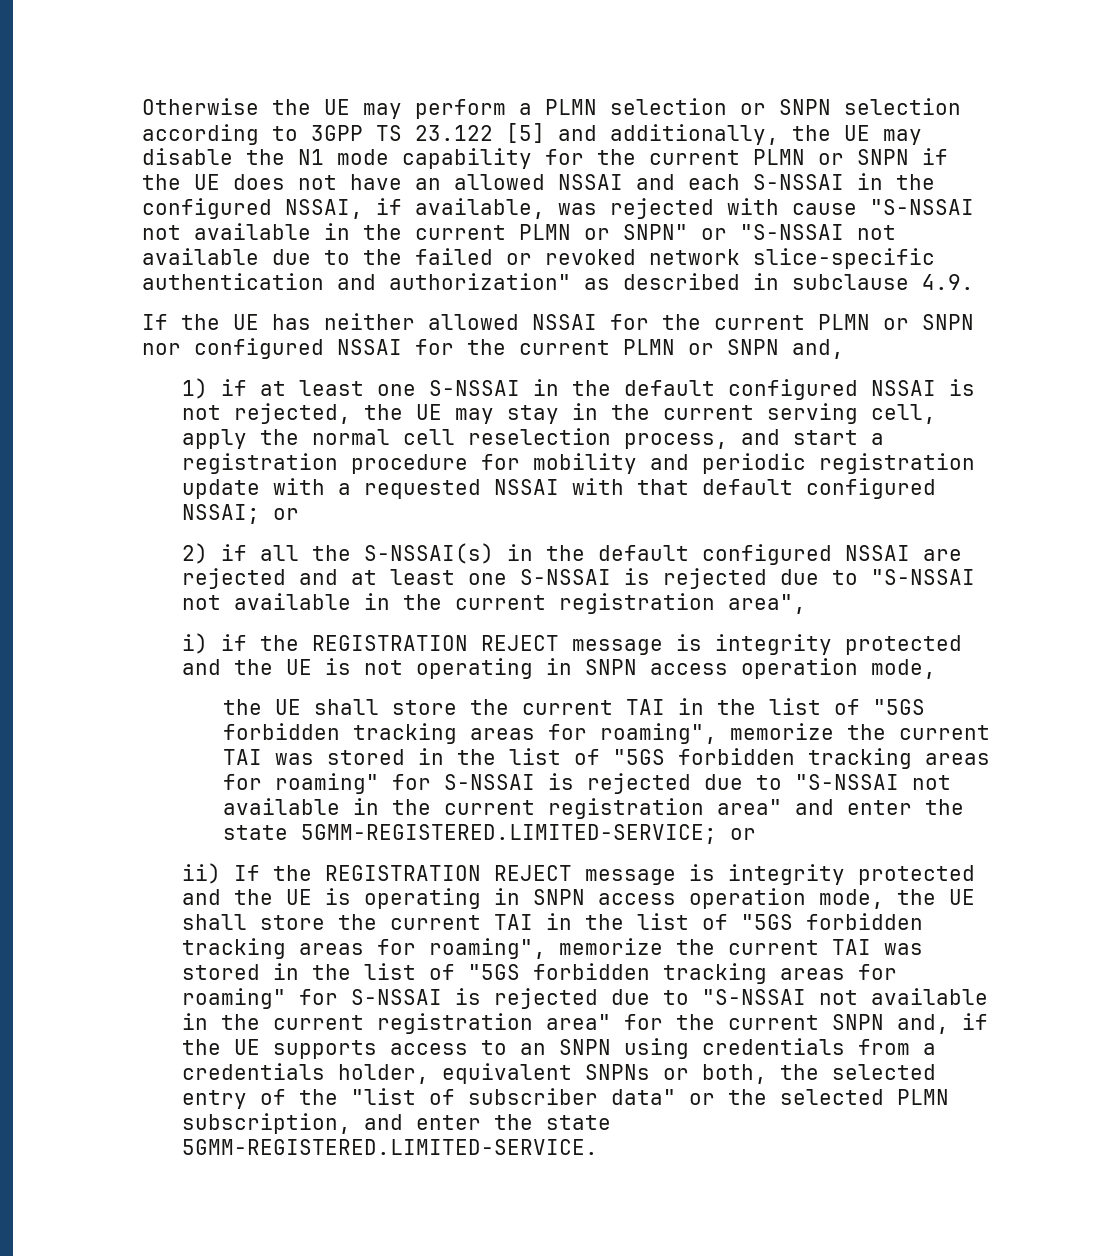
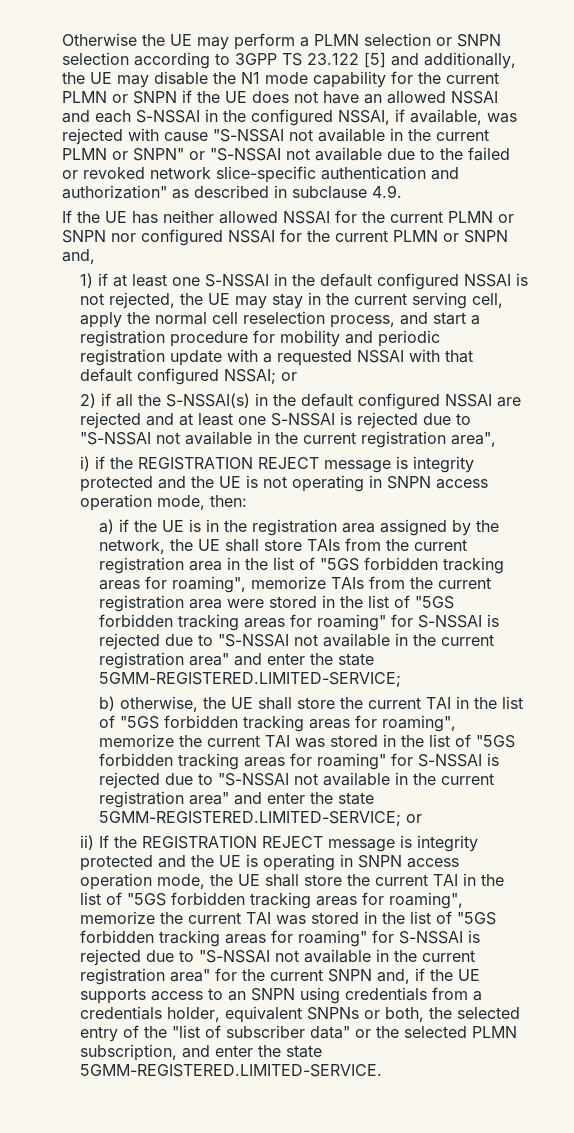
- i) if the REGISTRATION REJECT message is integrity protected and the UE is not operating in SNPN access operation mode,
- the UE shall store the current TAI in the list of "5GS forbidden tracking areas for roaming", memorize the current TAI was stored in the list of "5GS forbidden tracking areas for roaming" for S-NSSAI is rejected due to "S-NSSAI not available in the current registration area" and enter the state 5GMM-REGISTERED.LIMITED-SERVICE;
+ i) if the REGISTRATION REJECT message is integrity protected and the UE is not operating in SNPN access operation mode, then:
+ a) if the UE is in the registration area assigned by the network, the UE shall store TAIs from the current registration area in the list of "5GS forbidden tracking areas for roaming", memorize TAIs from the current registration area were stored in the list of "5GS forbidden tracking areas for roaming" for S-NSSAI is rejected due to "S-NSSAI not available in the current registration area" and enter the state 5GMM-REGISTERED.LIMITED-SERVICE;
+ b) otherwise, the UE shall store the current TAI in the list of "5GS forbidden tracking areas for roaming", memorize the current TAI was stored in the list of "5GS forbidden tracking areas for roaming" for S-NSSAI is rejected due to "S-NSSAI not available in the current registration area" and enter the state 5GMM-REGISTERED.LIMITED-SERVICE;

